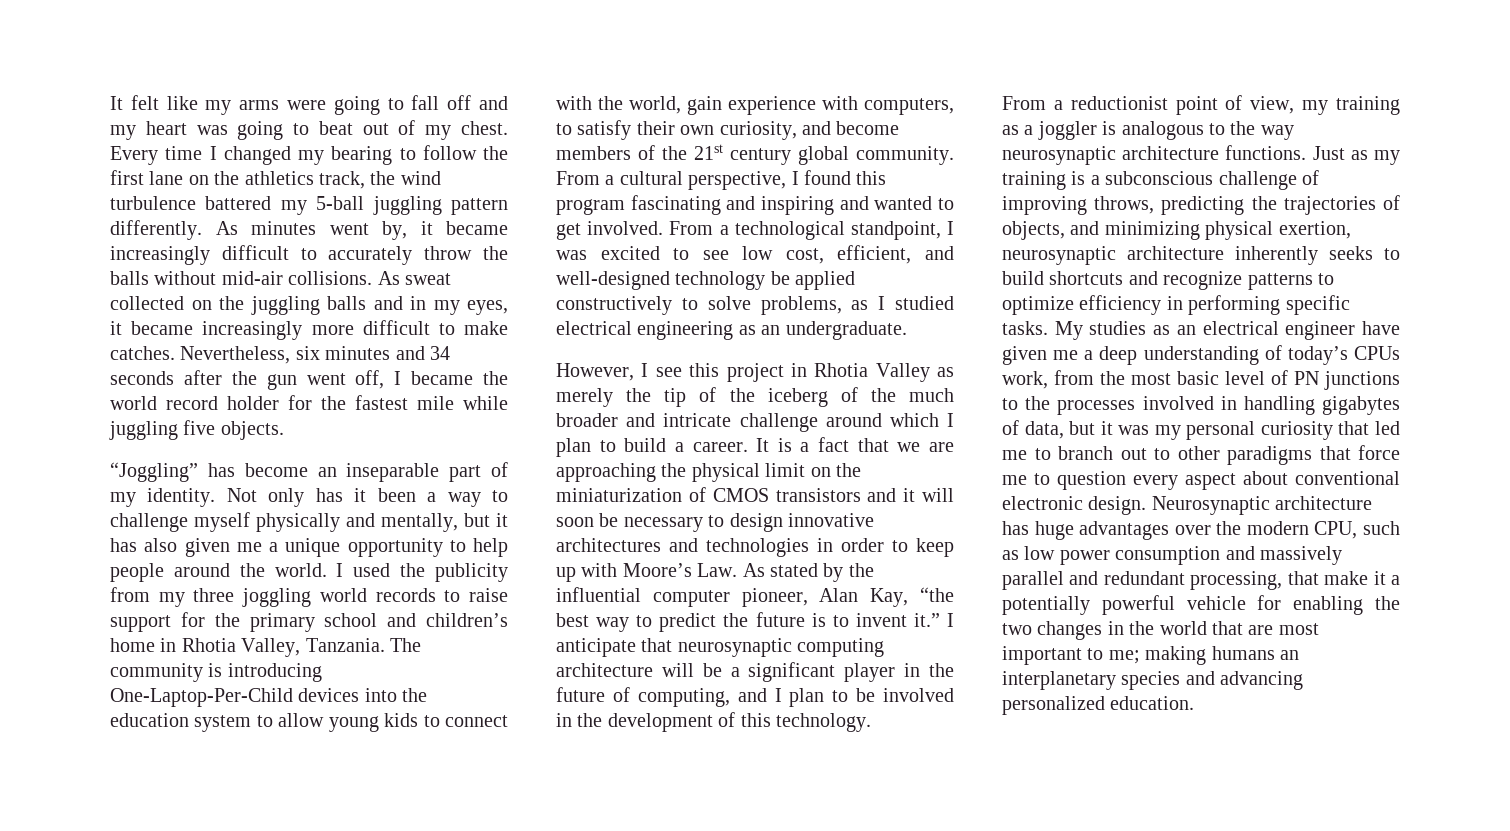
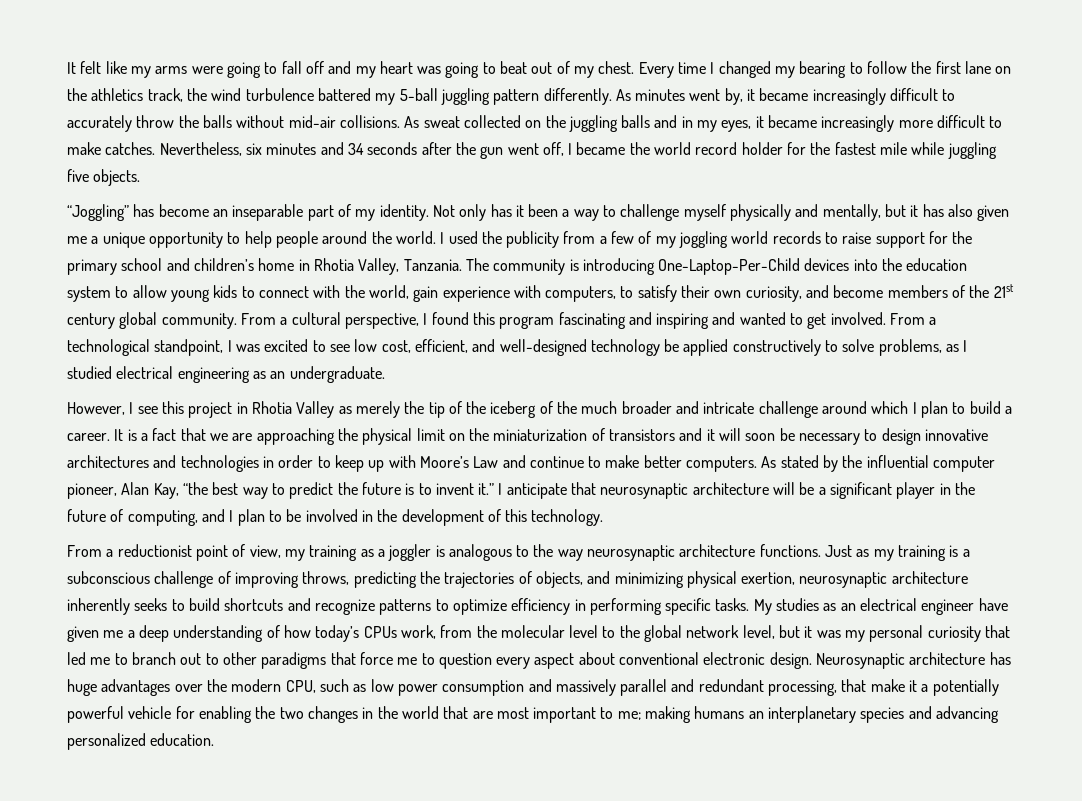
- I used the publicity from my three joggling world records to raise support for the primary school and children’s home in Rhotia Valley, Tanzania.
+ I used the publicity from a few of my joggling world records to raise support for the primary school and children’s home in Rhotia Valley, Tanzania.
- It is a fact that we are approaching the physical limit on the miniaturization of CMOS transistors and it will soon be necessary to design innovative architectures and technologies in order to keep up with Moore’s Law. As stated by the influential computer pioneer, Alan Kay, “the best way to predict the future is to invent it.”
+ It is a fact that we are approaching the physical limit on the miniaturization of transistors and it will soon be necessary to design innovative architectures and technologies in order to keep up with Moore’s Law and continue to make better computers. As stated by the influential computer pioneer, Alan Kay, “the best way to predict the future is to invent it.”
- I anticipate that neurosynaptic computing architecture will be a significant player in the future of computing, and I plan to be involved in the development of this technology.
+ I anticipate that neurosynaptic architecture will be a significant player in the future of computing, and I plan to be involved in the development of this technology.
- My studies as an electrical engineer have given me a deep understanding of today’s CPUs work, from the most basic level of PN junctions to the processes involved in handling gigabytes of data, but it was my personal curiosity that led me to branch out to other paradigms that force me to question every aspect about conventional electronic design.
+ My studies as an electrical engineer have given me a deep understanding of how today’s CPUs work, from the molecular level to the global network level, but it was my personal curiosity that led me to branch out to other paradigms that force me to question every aspect about conventional electronic design.

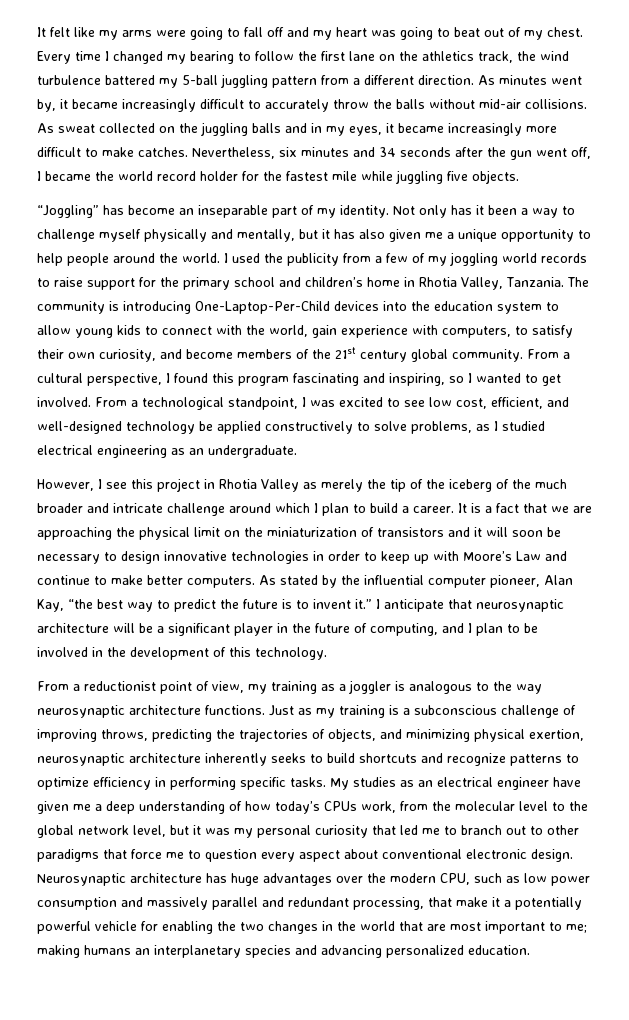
- Every time I changed my bearing to follow the first lane on the athletics track, the wind turbulence battered my 5-ball juggling pattern differently.
+ Every time I changed my bearing to follow the first lane on the athletics track, the wind turbulence battered my 5-ball juggling pattern from a different direction.
- From a cultural perspective, I found this program fascinating and inspiring and wanted to get involved.
+ From a cultural perspective, I found this program fascinating and inspiring, so I wanted to get involved.
- It is a fact that we are approaching the physical limit on the miniaturization of transistors and it will soon be necessary to design innovative architectures and technologies in order to keep up with Moore’s Law and continue to make better computers.
+ It is a fact that we are approaching the physical limit on the miniaturization of transistors and it will soon be necessary to design innovative technologies in order to keep up with Moore’s Law and continue to make better computers.

